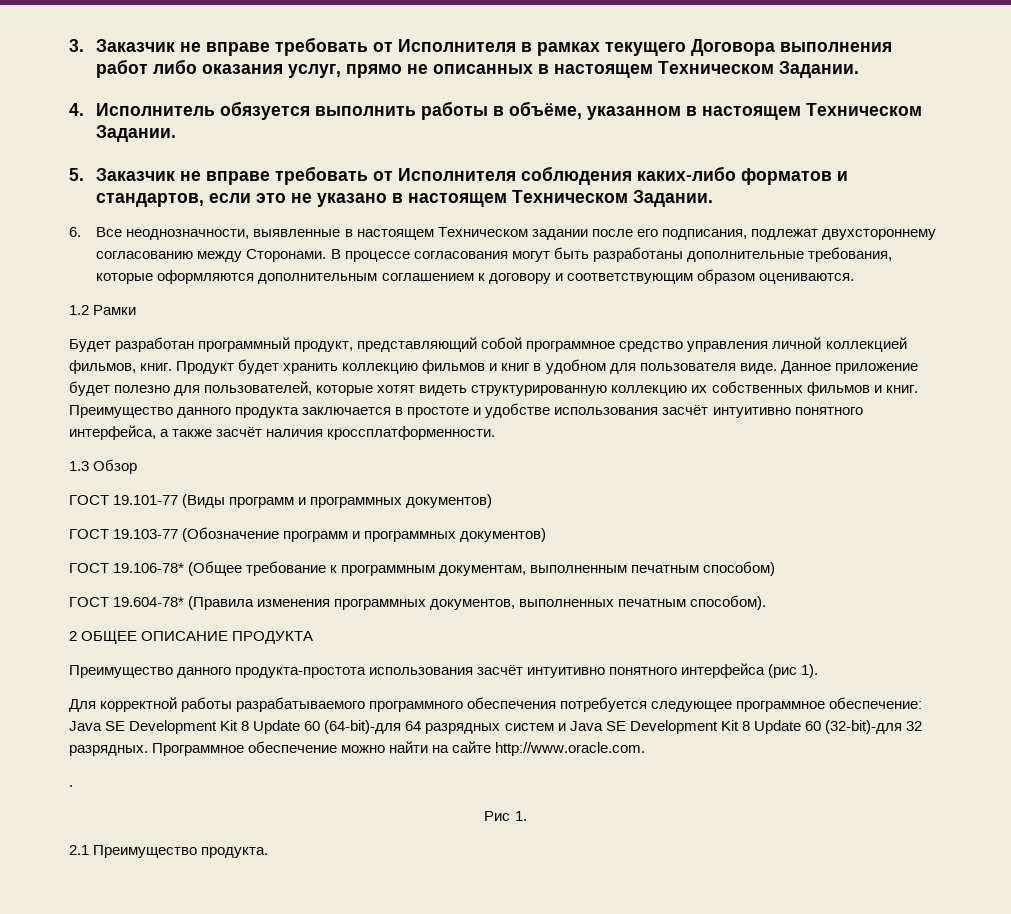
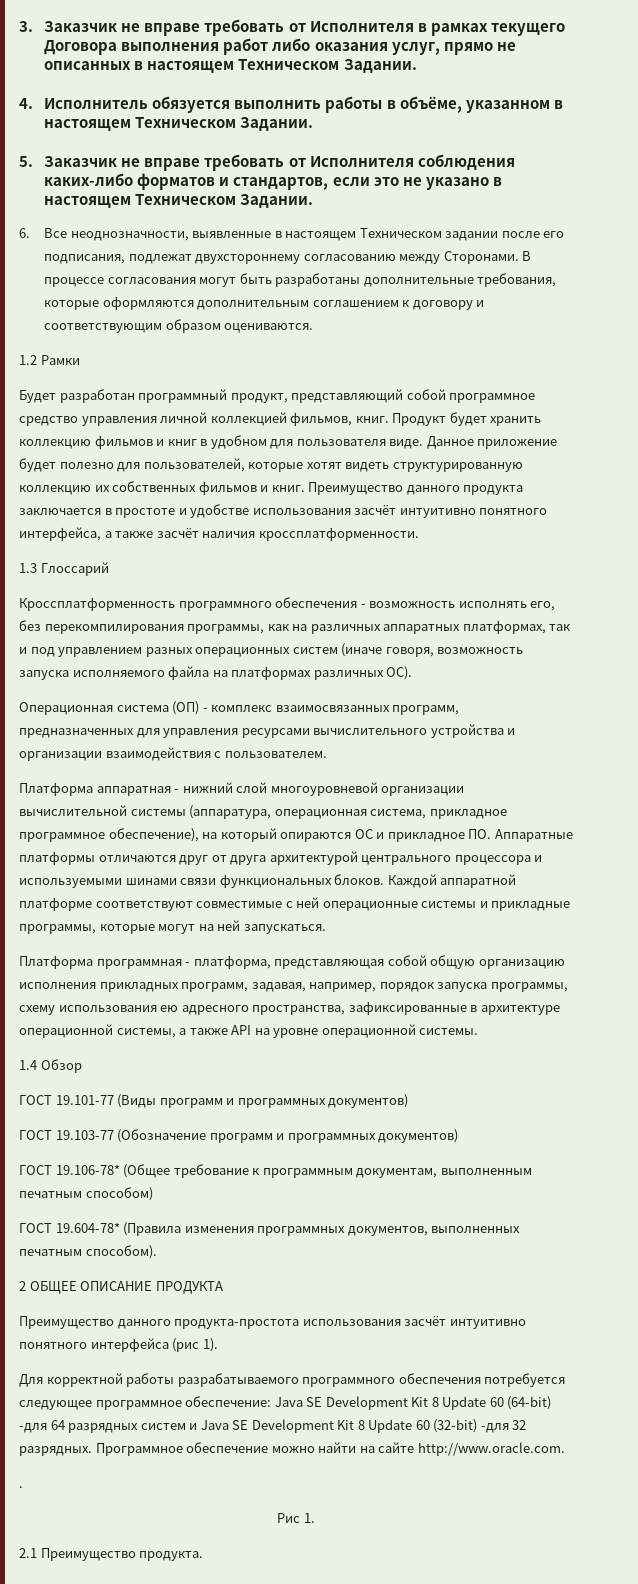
- 1.3 Обзор
+ 1.3 Глоссарий
+ Кроссплатформенность программного обеспечения - возможность исполнять его, без перекомпилирования программы, как на различных аппаратных платформах, так и под управлением разных операционных систем (иначе говоря, возможность запуска исполняемого файла на платформах различных ОС).
+ Операционная система (ОП) - комплекс взаимосвязанных программ, предназначенных для управления ресурсами вычислительного устройства и организации взаимодействия с пользователем.
+ Платформа аппаратная - нижний слой многоуровневой организации вычислительной системы (аппаратура, операционная система, прикладное программное обеспечение), на который опираются ОС и прикладное ПО. Аппаратные платформы отличаются друг от друга архитектурой центрального процессора и используемыми шинами связи функциональных блоков. Каждой аппаратной платформе соответствуют совместимые с ней операционные системы и прикладные программы, которые могут на ней запускаться.
+ Платформа программная - платформа, представляющая собой общую организацию исполнения прикладных программ, задавая, например, порядок запуска программы, схему использования ею адресного пространства, зафиксированные в архитектуре операционной системы, а также API на уровне операционной системы.
+ 1.4 Обзор
- Для корректной работы разрабатываемого программного обеспечения потребуется следующее программное обеспечение: Java SE Development Kit 8 Update 60 (64-bit)-для 64 разрядных систем и Java SE Development Kit 8 Update 60 (32-bit)-для 32 разрядных.
+ Для корректной работы разрабатываемого программного обеспечения потребуется следующее программное обеспечение: Java SE Development Kit 8 Update 60 (64-bit) -для 64 разрядных систем и Java SE Development Kit 8 Update 60 (32-bit) -для 32 разрядных.

